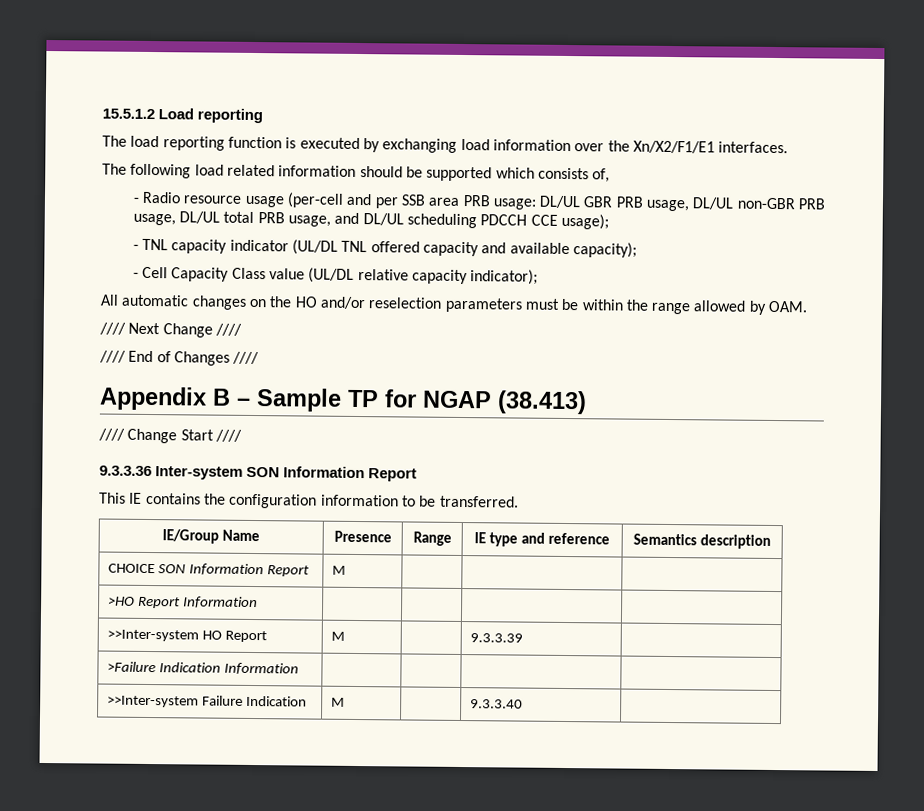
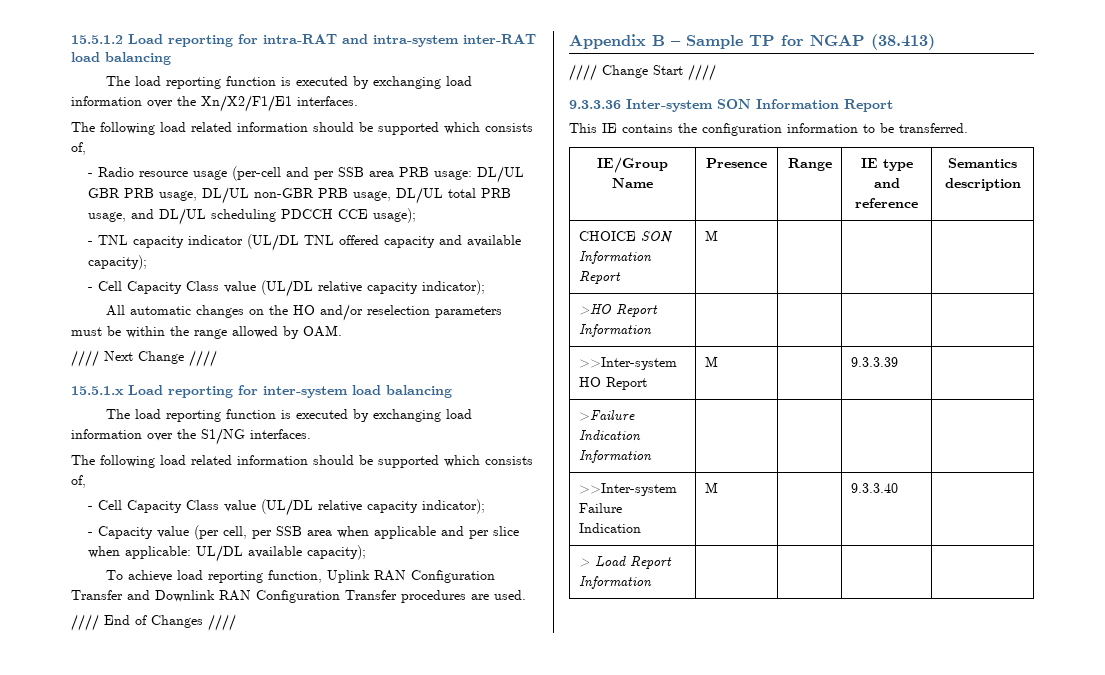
- 15.5.1.2 Load reporting
+ 15.5.1.2 Load reporting for intra-RAT and intra-system inter-RAT load balancing
+ 15.5.1.x Load reporting for inter-system load balancing
+ The load reporting function is executed by exchanging load information over the S1/NG interfaces.
+ The following load related information should be supported which consists of,
+ - Cell Capacity Class value (UL/DL relative capacity indicator);
+ - Capacity value (per cell, per SSB area when applicable and per slice when applicable: UL/DL available capacity);
+ To achieve load reporting function, Uplink RAN Configuration Transfer and Downlink RAN Configuration Transfer procedures are used.
+ > Load Report Information | | | |

